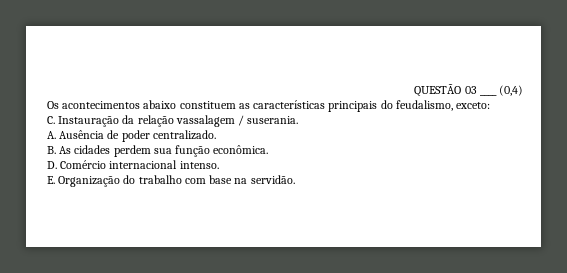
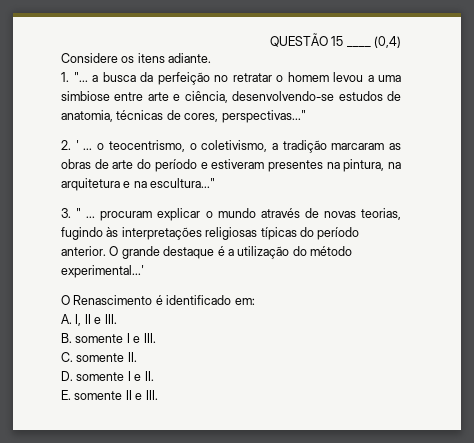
- QUESTÃO 03 ____ (0,4)
+ QUESTÃO 15 ____ (0,4)
- Os acontecimentos abaixo constituem as características principais do feudalismo, exceto:
- C. Instauração da relação vassalagem / suserania.
- A. Ausência de poder centralizado.
- B. As cidades perdem sua função econômica.
- D. Comércio internacional intenso.
- E. Organização do trabalho com base na servidão.
+ Considere os itens adiante.
+ 1. "... a busca da perfeição no retratar o homem levou a uma simbiose entre arte e ciência, desenvolvendo-se estudos de anatomia, técnicas de cores, perspectivas..."
+ 2. ' ... o teocentrismo, o coletivismo, a tradição marcaram as obras de arte do período e estiveram presentes na pintura, na arquitetura e na escultura..."
+ 3. " ... procuram explicar o mundo através de novas teorias, fugindo às interpretações religiosas típicas do período anterior. O grande destaque é a utilização do método experimental...'
+ O Renascimento é identificado em:
+ A. I, II e III.
+ B. somente I e III.
+ C. somente II.
+ D. somente I e II.
+ E. somente II e III.

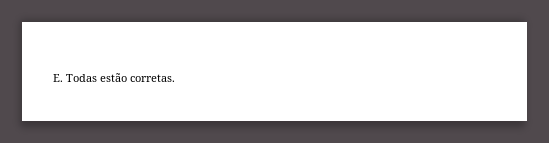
- QUESTÃO 15 ____ (0,4)
- Considere os itens adiante.
- 1. "... a busca da perfeição no retratar o homem levou a uma simbiose entre arte e ciência, desenvolvendo-se estudos de anatomia, técnicas de cores, perspectivas..."
- 2. ' ... o teocentrismo, o coletivismo, a tradição marcaram as obras de arte do período e estiveram presentes na pintura, na arquitetura e na escultura..."
- 3. " ... procuram explicar o mundo através de novas teorias, fugindo às interpretações religiosas típicas do período anterior. O grande destaque é a utilização do método experimental...'
- O Renascimento é identificado em:
- A. I, II e III.
- B. somente I e III.
- C. somente II.
- D. somente I e II.
- E. somente II e III.
+ E. Todas estão corretas.

